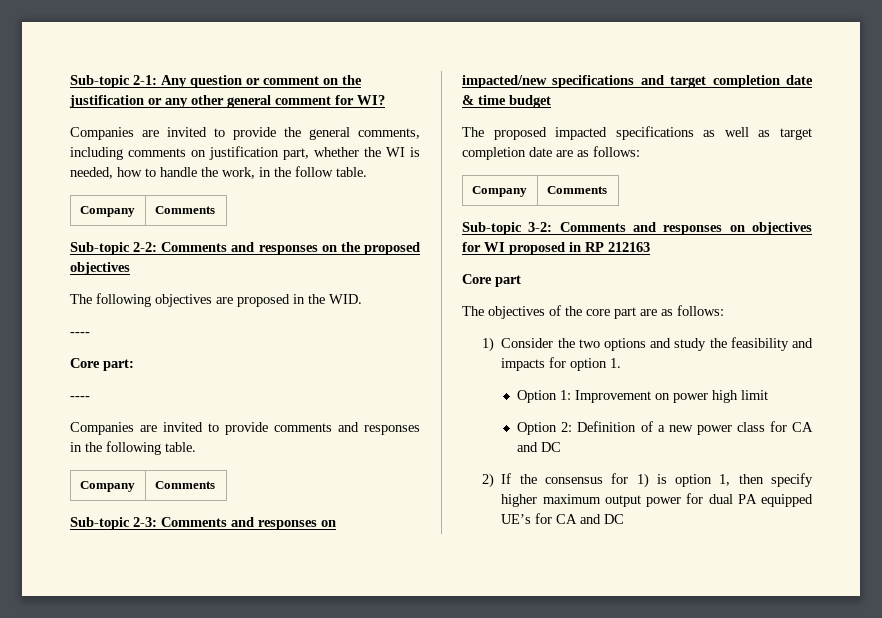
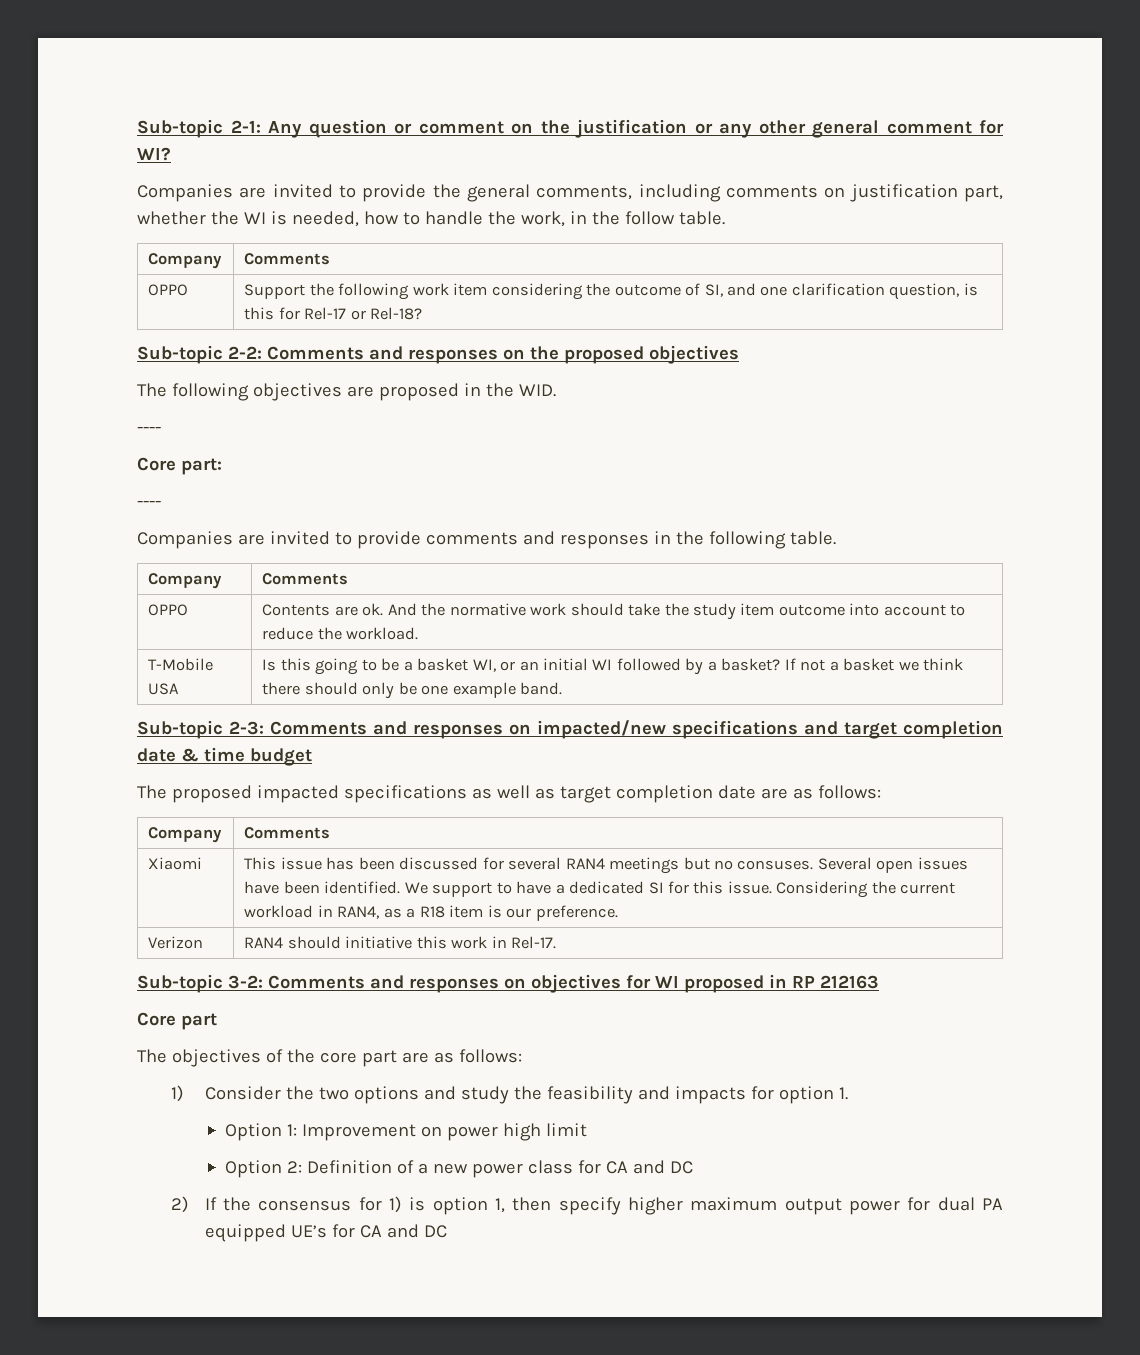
+ OPPO | Support the following work item considering the outcome of SI, and one clarification question, is this for Rel-17 or Rel-18?
+ OPPO | Contents are ok. And the normative work should take the study item outcome into account to reduce the workload.
+ T-Mobile USA | Is this going to be a basket WI, or an initial WI followed by a basket? If not a basket we think there should only be one example band.
+ Xiaomi | This issue has been discussed for several RAN4 meetings but no consuses. Several open issues have been identified. We support to have a dedicated SI for this issue. Considering the current workload in RAN4, as a R18 item is our preference.
+ Verizon | RAN4 should initiative this work in Rel-17.

